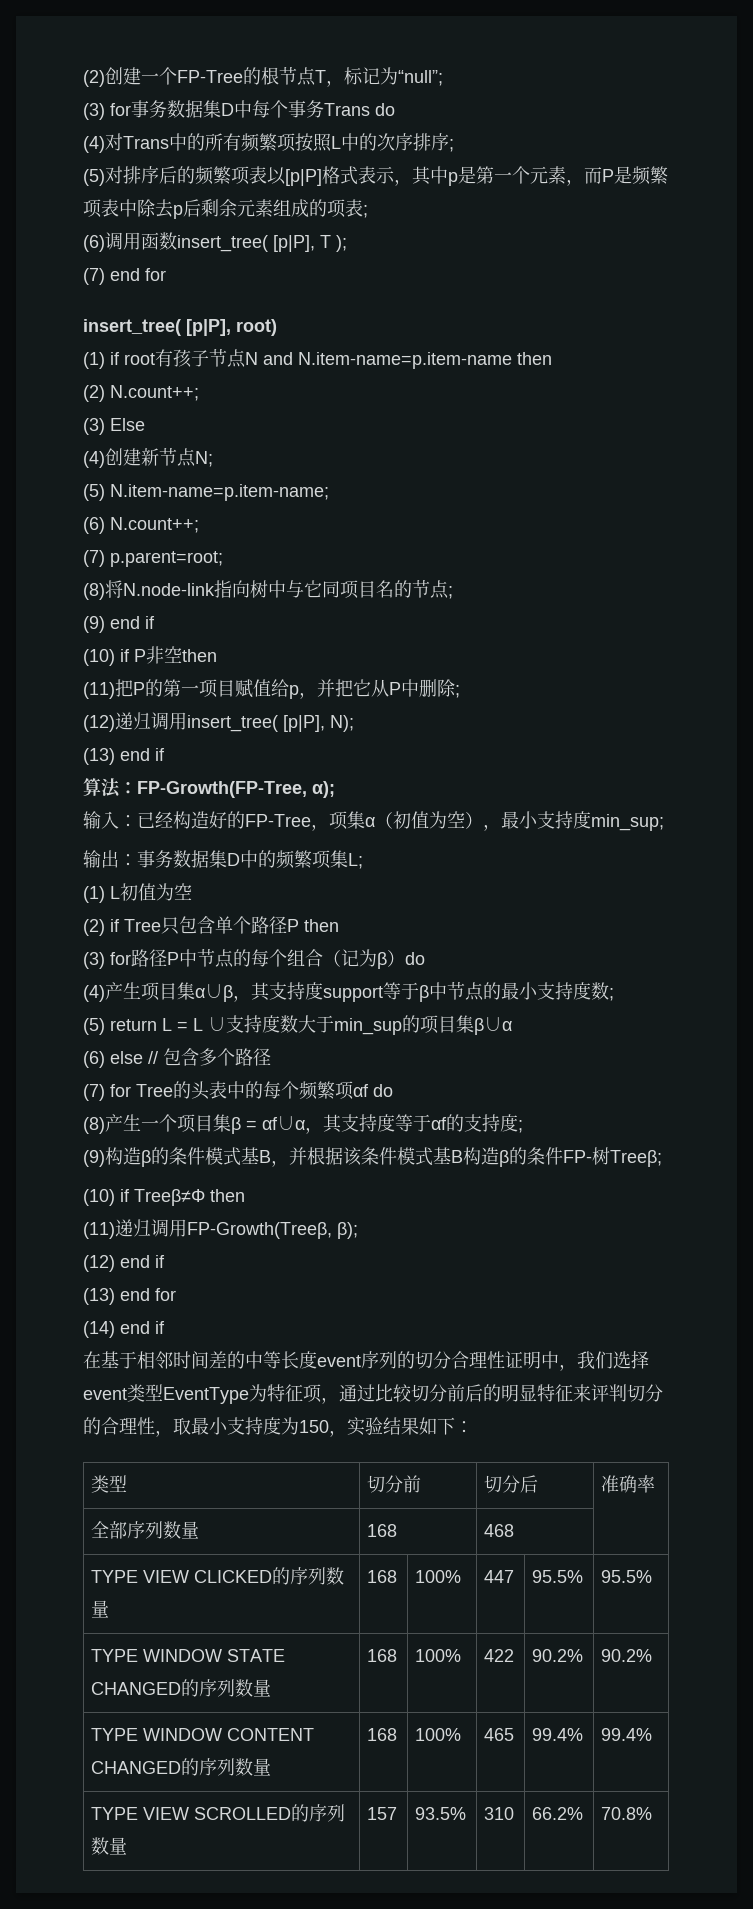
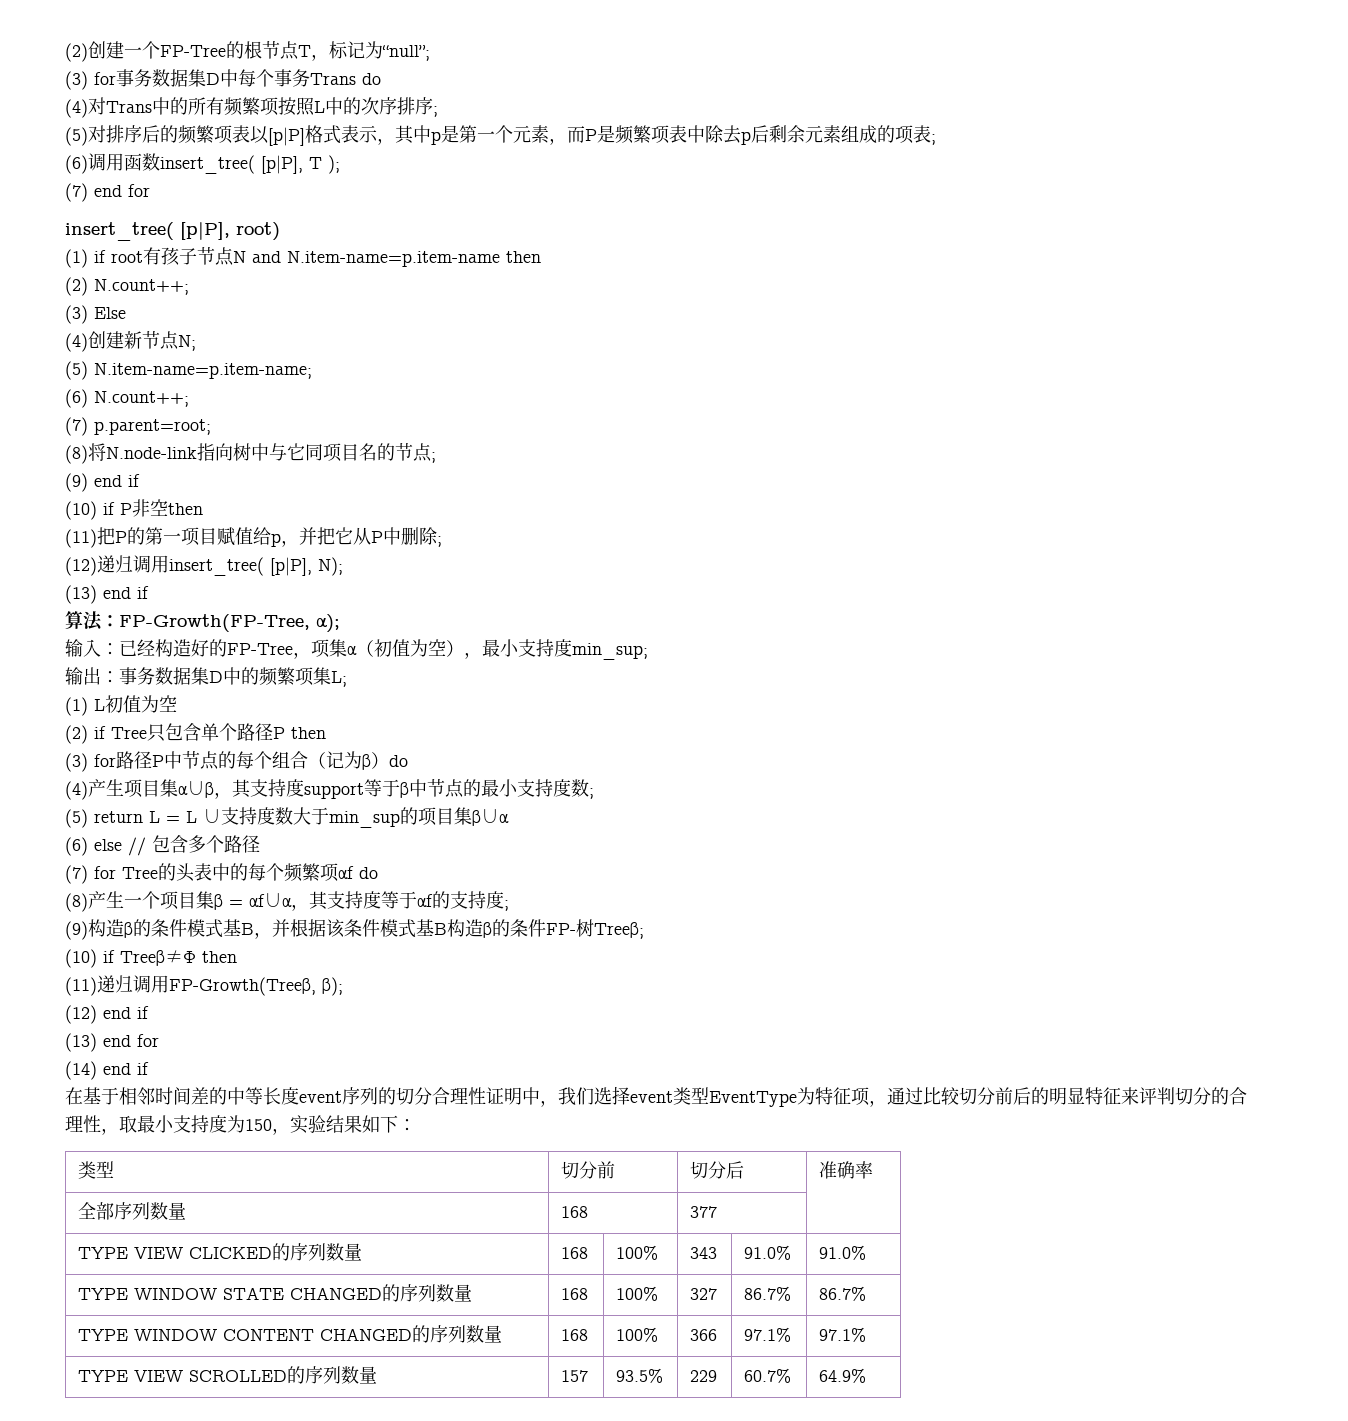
- 全部序列数量 | 168 | 468 |
+ 全部序列数量 | 168 | 377 |
- TYPE VIEW CLICKED的序列数量 | 168 | 100% | 447 | 95.5% | 95.5%
+ TYPE VIEW CLICKED的序列数量 | 168 | 100% | 343 | 91.0% | 91.0%
- TYPE WINDOW STATE CHANGED的序列数量 | 168 | 100% | 422 | 90.2% | 90.2%
+ TYPE WINDOW STATE CHANGED的序列数量 | 168 | 100% | 327 | 86.7% | 86.7%
- TYPE WINDOW CONTENT CHANGED的序列数量 | 168 | 100% | 465 | 99.4% | 99.4%
+ TYPE WINDOW CONTENT CHANGED的序列数量 | 168 | 100% | 366 | 97.1% | 97.1%
- TYPE VIEW SCROLLED的序列数量 | 157 | 93.5% | 310 | 66.2% | 70.8%
+ TYPE VIEW SCROLLED的序列数量 | 157 | 93.5% | 229 | 60.7% | 64.9%

